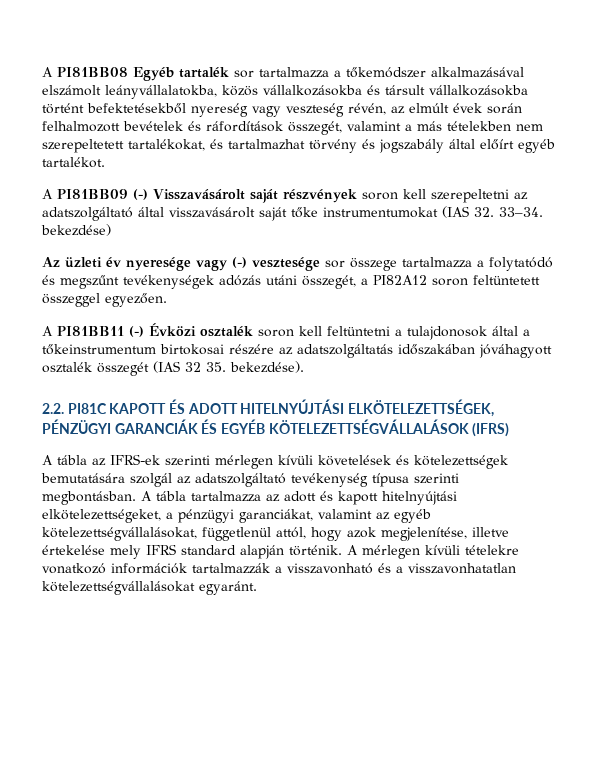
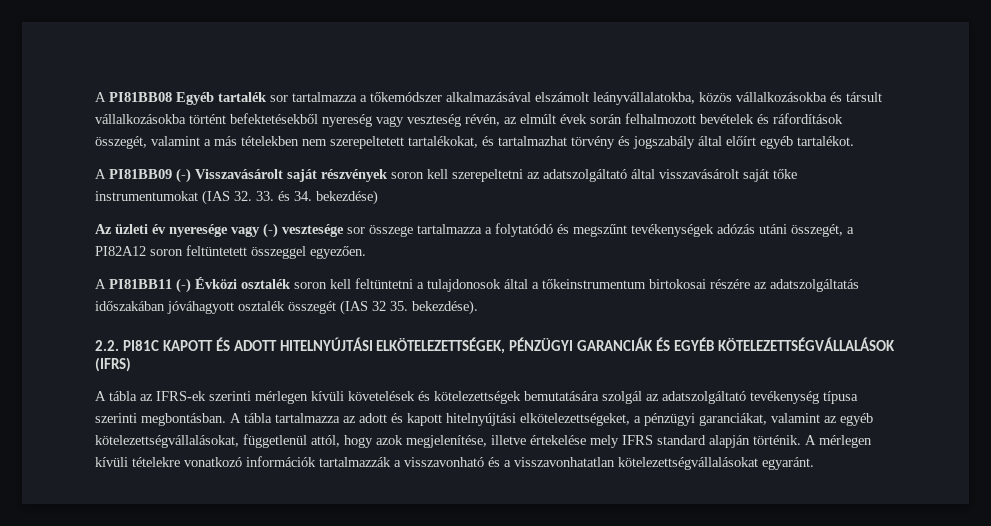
- A PI81BB09 (-) Visszavásárolt saját részvények soron kell szerepeltetni az adatszolgáltató által visszavásárolt saját tőke instrumentumokat (IAS 32. 33–34. bekezdése)
+ A PI81BB09 (-) Visszavásárolt saját részvények soron kell szerepeltetni az adatszolgáltató által visszavásárolt saját tőke instrumentumokat (IAS 32. 33. és 34. bekezdése)

